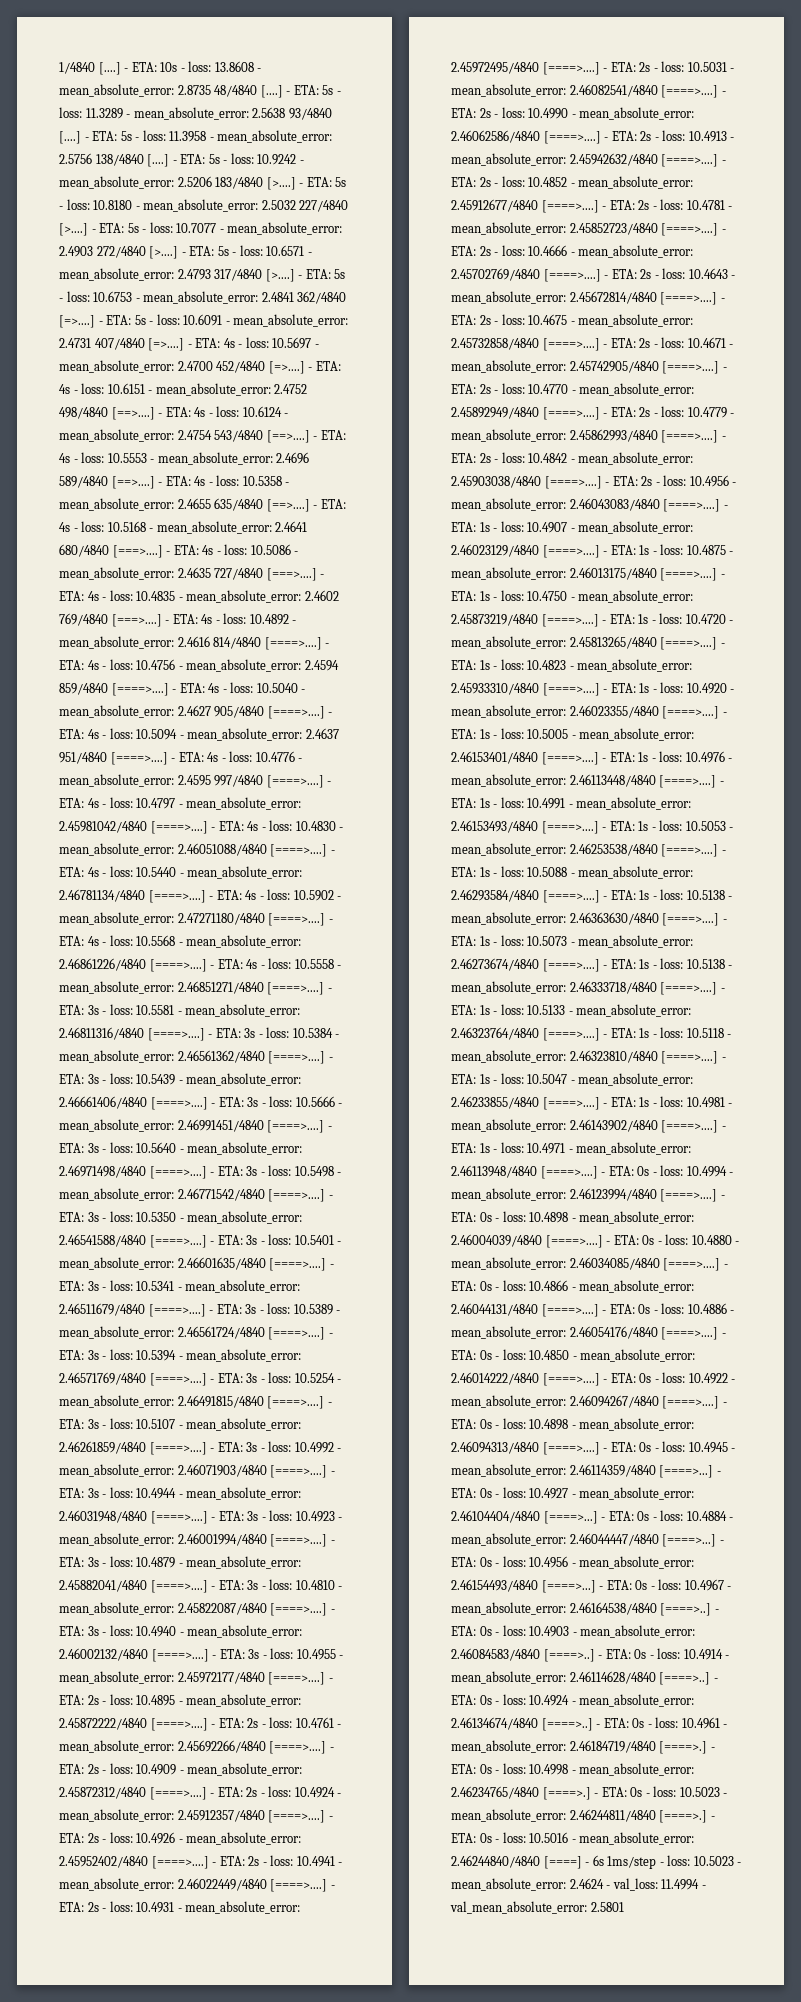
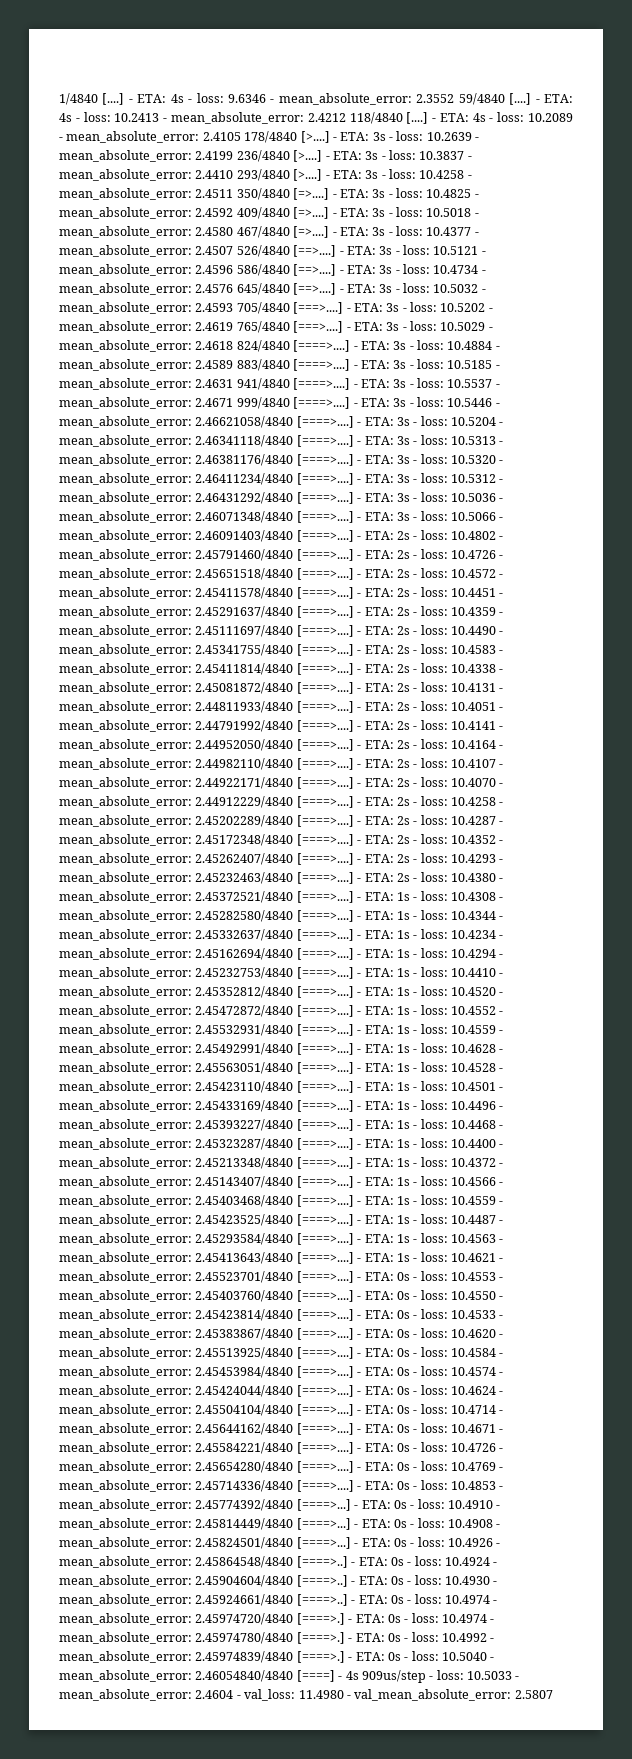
- - ETA: 10s - loss: 13.8608 - mean_absolute_error: 2.8735 48/4840 [....] - ETA: 5s - loss: 11.3289 - mean_absolute_error: 2.5638 93/4840 [....] - ETA: 5s - loss: 11.3958 - mean_absolute_error: 2.5756 138/4840 [....] - ETA: 5s - loss: 10.9242 - mean_absolute_error: 2.5206 183/4840 [>....] - ETA: 5s - loss: 10.8180 - mean_absolute_error: 2.5032 227/4840 [>....] - ETA: 5s - loss: 10.7077 - mean_absolute_error: 2.4903 272/4840 [>....] - ETA: 5s - loss: 10.6571 - mean_absolute_error: 2.4793 317/4840 [>....] - ETA: 5s - loss: 10.6753 - mean_absolute_error: 2.4841 362/4840 [=>....] - ETA: 5s - loss: 10.6091 - mean_absolute_error: 2.4731 407/4840 [=>....] - ETA: 4s - loss: 10.5697 - mean_absolute_error: 2.4700 452/4840 [=>....] - ETA: 4s - loss: 10.6151 - mean_absolute_error: 2.4752 498/4840 [==>....] - ETA: 4s - loss: 10.6124 - mean_absolute_error: 2.4754 543/4840 [==>....] - ETA: 4s - loss: 10.5553 - mean_absolute_error: 2.4696 589/4840 [==>....] - ETA: 4s - loss: 10.5358 - mean_absolute_error: 2.4655 635/4840 [==>....] - ETA: 4s - loss: 10.5168 - mean_absolute_error: 2.4641 680/4840 [===>....] - ETA: 4s - loss: 10.5086 - mean_absolute_error: 2.4635 727/4840 [===>....] - ETA: 4s - loss: 10.4835 - mean_absolute_error: 2.4602 769/4840 [===>....] - ETA: 4s - loss: 10.4892 - mean_absolute_error: 2.4616 814/4840 [====>....] - ETA: 4s - loss: 10.4756 - mean_absolute_error: 2.4594 859/4840 [====>....] - ETA: 4s - loss: 10.5040 - mean_absolute_error: 2.4627 905/4840 [====>....] - ETA: 4s - loss: 10.5094 - mean_absolute_error: 2.4637 951/4840 [====>....] - ETA: 4s - loss: 10.4776 - mean_absolute_error: 2.4595 997/4840 [====>....] - ETA: 4s - loss: 10.4797 - mean_absolute_error: 2.45981042/4840 [====>....] - ETA: 4s - loss: 10.4830 - mean_absolute_error: 2.46051088/4840 [====>....] - ETA: 4s - loss: 10.5440 - mean_absolute_error: 2.46781134/4840 [====>....] - ETA: 4s - loss: 10.5902 - mean_absolute_error: 2.47271180/4840 [====>....] - ETA: 4s - loss: 10.5568 - mean_absolute_error: 2.46861226/4840 [====>....] - ETA: 4s - loss: 10.5558 - mean_absolute_error: 2.46851271/4840 [====>....] - ETA: 3s - loss: 10.5581 - mean_absolute_error: 2.46811316/4840 [====>....] - ETA: 3s - loss: 10.5384 - mean_absolute_error: 2.46561362/4840 [====>....] - ETA: 3s - loss: 10.5439 - mean_absolute_error: 2.46661406/4840 [====>....] - ETA: 3s - loss: 10.5666 - mean_absolute_error: 2.46991451/4840 [====>....] - ETA: 3s - loss: 10.5640 - mean_absolute_error: 2.46971498/4840 [====>....] - ETA: 3s - loss: 10.5498 - mean_absolute_error: 2.46771542/4840 [====>....] - ETA: 3s - loss: 10.5350 - mean_absolute_error: 2.46541588/4840 [====>....] - ETA: 3s - loss: 10.5401 - mean_absolute_error: 2.46601635/4840 [====>....] - ETA: 3s - loss: 10.5341 - mean_absolute_error: 2.46511679/4840 [====>....] - ETA: 3s - loss: 10.5389 - mean_absolute_error: 2.46561724/4840 [====>....] - ETA: 3s - loss: 10.5394 - mean_absolute_error: 2.46571769/4840 [====>....] - ETA: 3s - loss: 10.5254 - mean_absolute_error: 2.46491815/4840 [====>....] - ETA: 3s - loss: 10.5107 - mean_absolute_error: 2.46261859/4840 [====>....] - ETA: 3s - loss: 10.4992 - mean_absolute_error: 2.46071903/4840 [====>....] - ETA: 3s - loss: 10.4944 - mean_absolute_error: 2.46031948/4840 [====>....] - ETA: 3s - loss: 10.4923 - mean_absolute_error: 2.46001994/4840 [====>....] - ETA: 3s - loss: 10.4879 - mean_absolute_error: 2.45882041/4840 [====>....] - ETA: 3s - loss: 10.4810 - mean_absolute_error: 2.45822087/4840 [====>....] - ETA: 3s - loss: 10.4940 - mean_absolute_error: 2.46002132/4840 [====>....] - ETA: 3s - loss: 10.4955 - mean_absolute_error: 2.45972177/4840 [====>....] - ETA: 2s - loss: 10.4895 - mean_absolute_error: 2.45872222/4840 [====>....] - ETA: 2s - loss: 10.4761 - mean_absolute_error: 2.45692266/4840 [====>....] - ETA: 2s - loss: 10.4909 - mean_absolute_error: 2.45872312/4840 [====>....] - ETA: 2s - loss: 10.4924 - mean_absolute_error: 2.45912357/4840 [====>....] - ETA: 2s - loss: 10.4926 - mean_absolute_error: 2.45952402/4840 [====>....] - ETA: 2s - loss: 10.4941 - mean_absolute_error: 2.46022449/4840 [====>....] - ETA: 2s - loss: 10.4931 - mean_absolute_error: 2.45972495/4840 [====>....] - ETA: 2s - loss: 10.5031 - mean_absolute_error: 2.46082541/4840 [====>....] - ETA: 2s - loss: 10.4990 - mean_absolute_error: 2.46062586/4840 [====>....] - ETA: 2s - loss: 10.4913 - mean_absolute_error: 2.45942632/4840 [====>....] - ETA: 2s - loss: 10.4852 - mean_absolute_error: 2.45912677/4840 [====>....] - ETA: 2s - loss: 10.4781 - mean_absolute_error: 2.45852723/4840 [====>....] - ETA: 2s - loss: 10.4666 - mean_absolute_error: 2.45702769/4840 [====>....] - ETA: 2s - loss: 10.4643 - mean_absolute_error: 2.45672814/4840 [====>....] - ETA: 2s - loss: 10.4675 - mean_absolute_error: 2.45732858/4840 [====>....] - ETA: 2s - loss: 10.4671 - mean_absolute_error: 2.45742905/4840 [====>....] - ETA: 2s - loss: 10.4770 - mean_absolute_error: 2.45892949/4840 [====>....] - ETA: 2s - loss: 10.4779 - mean_absolute_error: 2.45862993/4840 [====>....] - ETA: 2s - loss: 10.4842 - mean_absolute_error: 2.45903038/4840 [====>....] - ETA: 2s - loss: 10.4956 - mean_absolute_error: 2.46043083/4840 [====>....] - ETA: 1s - loss: 10.4907 - mean_absolute_error: 2.46023129/4840 [====>....] - ETA: 1s - loss: 10.4875 - mean_absolute_error: 2.46013175/4840 [====>....] - ETA: 1s - loss: 10.4750 - mean_absolute_error: 2.45873219/4840 [====>....] - ETA: 1s - loss: 10.4720 - mean_absolute_error: 2.45813265/4840 [====>....] - ETA: 1s - loss: 10.4823 - mean_absolute_error: 2.45933310/4840 [====>....] - ETA: 1s - loss: 10.4920 - mean_absolute_error: 2.46023355/4840 [====>....] - ETA: 1s - loss: 10.5005 - mean_absolute_error: 2.46153401/4840 [====>....] - ETA: 1s - loss: 10.4976 - mean_absolute_error: 2.46113448/4840 [====>....] - ETA: 1s - loss: 10.4991 - mean_absolute_error: 2.46153493/4840 [====>....] - ETA: 1s - loss: 10.5053 - mean_absolute_error: 2.46253538/4840 [====>....] - ETA: 1s - loss: 10.5088 - mean_absolute_error: 2.46293584/4840 [====>....] - ETA: 1s - loss: 10.5138 - mean_absolute_error: 2.46363630/4840 [====>....] - ETA: 1s - loss: 10.5073 - mean_absolute_error: 2.46273674/4840 [====>....] - ETA: 1s - loss: 10.5138 - mean_absolute_error: 2.46333718/4840 [====>....] - ETA: 1s - loss: 10.5133 - mean_absolute_error: 2.46323764/4840 [====>....] - ETA: 1s - loss: 10.5118 - mean_absolute_error: 2.46323810/4840 [====>....] - ETA: 1s - loss: 10.5047 - mean_absolute_error: 2.46233855/4840 [====>....] - ETA: 1s - loss: 10.4981 - mean_absolute_error: 2.46143902/4840 [====>....] - ETA: 1s - loss: 10.4971 - mean_absolute_error: 2.46113948/4840 [====>....] - ETA: 0s - loss: 10.4994 - mean_absolute_error: 2.46123994/4840 [====>....] - ETA: 0s - loss: 10.4898 - mean_absolute_error: 2.46004039/4840 [====>....] - ETA: 0s - loss: 10.4880 - mean_absolute_error: 2.46034085/4840 [====>....] - ETA: 0s - loss: 10.4866 - mean_absolute_error: 2.46044131/4840 [====>....] - ETA: 0s - loss: 10.4886 - mean_absolute_error: 2.46054176/4840 [====>....] - ETA: 0s - loss: 10.4850 - mean_absolute_error: 2.46014222/4840 [====>....] - ETA: 0s - loss: 10.4922 - mean_absolute_error: 2.46094267/4840 [====>....] - ETA: 0s - loss: 10.4898 - mean_absolute_error: 2.46094313/4840 [====>....] - ETA: 0s - loss: 10.4945 - mean_absolute_error: 2.46114359/4840 [====>...] - ETA: 0s - loss: 10.4927 - mean_absolute_error: 2.46104404/4840 [====>...] - ETA: 0s - loss: 10.4884 - mean_absolute_error: 2.46044447/4840 [====>...] - ETA: 0s - loss: 10.4956 - mean_absolute_error: 2.46154493/4840 [====>...] - ETA: 0s - loss: 10.4967 - mean_absolute_error: 2.46164538/4840 [====>..] - ETA: 0s - loss: 10.4903 - mean_absolute_error: 2.46084583/4840 [====>..] - ETA: 0s - loss: 10.4914 - mean_absolute_error: 2.46114628/4840 [====>..]
+ - ETA: 4s - loss: 9.6346 - mean_absolute_error: 2.3552 59/4840 [....] - ETA: 4s - loss: 10.2413 - mean_absolute_error: 2.4212 118/4840 [....] - ETA: 4s - loss: 10.2089 - mean_absolute_error: 2.4105 178/4840 [>....] - ETA: 3s - loss: 10.2639 - mean_absolute_error: 2.4199 236/4840 [>....] - ETA: 3s - loss: 10.3837 - mean_absolute_error: 2.4410 293/4840 [>....] - ETA: 3s - loss: 10.4258 - mean_absolute_error: 2.4511 350/4840 [=>....] - ETA: 3s - loss: 10.4825 - mean_absolute_error: 2.4592 409/4840 [=>....] - ETA: 3s - loss: 10.5018 - mean_absolute_error: 2.4580 467/4840 [=>....] - ETA: 3s - loss: 10.4377 - mean_absolute_error: 2.4507 526/4840 [==>....] - ETA: 3s - loss: 10.5121 - mean_absolute_error: 2.4596 586/4840 [==>....] - ETA: 3s - loss: 10.4734 - mean_absolute_error: 2.4576 645/4840 [==>....] - ETA: 3s - loss: 10.5032 - mean_absolute_error: 2.4593 705/4840 [===>....] - ETA: 3s - loss: 10.5202 - mean_absolute_error: 2.4619 765/4840 [===>....] - ETA: 3s - loss: 10.5029 - mean_absolute_error: 2.4618 824/4840 [====>....] - ETA: 3s - loss: 10.4884 - mean_absolute_error: 2.4589 883/4840 [====>....] - ETA: 3s - loss: 10.5185 - mean_absolute_error: 2.4631 941/4840 [====>....] - ETA: 3s - loss: 10.5537 - mean_absolute_error: 2.4671 999/4840 [====>....] - ETA: 3s - loss: 10.5446 - mean_absolute_error: 2.46621058/4840 [====>....] - ETA: 3s - loss: 10.5204 - mean_absolute_error: 2.46341118/4840 [====>....] - ETA: 3s - loss: 10.5313 - mean_absolute_error: 2.46381176/4840 [====>....] - ETA: 3s - loss: 10.5320 - mean_absolute_error: 2.46411234/4840 [====>....] - ETA: 3s - loss: 10.5312 - mean_absolute_error: 2.46431292/4840 [====>....] - ETA: 3s - loss: 10.5036 - mean_absolute_error: 2.46071348/4840 [====>....] - ETA: 3s - loss: 10.5066 - mean_absolute_error: 2.46091403/4840 [====>....] - ETA: 2s - loss: 10.4802 - mean_absolute_error: 2.45791460/4840 [====>....] - ETA: 2s - loss: 10.4726 - mean_absolute_error: 2.45651518/4840 [====>....] - ETA: 2s - loss: 10.4572 - mean_absolute_error: 2.45411578/4840 [====>....] - ETA: 2s - loss: 10.4451 - mean_absolute_error: 2.45291637/4840 [====>....] - ETA: 2s - loss: 10.4359 - mean_absolute_error: 2.45111697/4840 [====>....] - ETA: 2s - loss: 10.4490 - mean_absolute_error: 2.45341755/4840 [====>....] - ETA: 2s - loss: 10.4583 - mean_absolute_error: 2.45411814/4840 [====>....] - ETA: 2s - loss: 10.4338 - mean_absolute_error: 2.45081872/4840 [====>....] - ETA: 2s - loss: 10.4131 - mean_absolute_error: 2.44811933/4840 [====>....] - ETA: 2s - loss: 10.4051 - mean_absolute_error: 2.44791992/4840 [====>....] - ETA: 2s - loss: 10.4141 - mean_absolute_error: 2.44952050/4840 [====>....] - ETA: 2s - loss: 10.4164 - mean_absolute_error: 2.44982110/4840 [====>....] - ETA: 2s - loss: 10.4107 - mean_absolute_error: 2.44922171/4840 [====>....] - ETA: 2s - loss: 10.4070 - mean_absolute_error: 2.44912229/4840 [====>....] - ETA: 2s - loss: 10.4258 - mean_absolute_error: 2.45202289/4840 [====>....] - ETA: 2s - loss: 10.4287 - mean_absolute_error: 2.45172348/4840 [====>....] - ETA: 2s - loss: 10.4352 - mean_absolute_error: 2.45262407/4840 [====>....] - ETA: 2s - loss: 10.4293 - mean_absolute_error: 2.45232463/4840 [====>....] - ETA: 2s - loss: 10.4380 - mean_absolute_error: 2.45372521/4840 [====>....] - ETA: 1s - loss: 10.4308 - mean_absolute_error: 2.45282580/4840 [====>....] - ETA: 1s - loss: 10.4344 - mean_absolute_error: 2.45332637/4840 [====>....] - ETA: 1s - loss: 10.4234 - mean_absolute_error: 2.45162694/4840 [====>....] - ETA: 1s - loss: 10.4294 - mean_absolute_error: 2.45232753/4840 [====>....] - ETA: 1s - loss: 10.4410 - mean_absolute_error: 2.45352812/4840 [====>....] - ETA: 1s - loss: 10.4520 - mean_absolute_error: 2.45472872/4840 [====>....] - ETA: 1s - loss: 10.4552 - mean_absolute_error: 2.45532931/4840 [====>....] - ETA: 1s - loss: 10.4559 - mean_absolute_error: 2.45492991/4840 [====>....] - ETA: 1s - loss: 10.4628 - mean_absolute_error: 2.45563051/4840 [====>....] - ETA: 1s - loss: 10.4528 - mean_absolute_error: 2.45423110/4840 [====>....] - ETA: 1s - loss: 10.4501 - mean_absolute_error: 2.45433169/4840 [====>....] - ETA: 1s - loss: 10.4496 - mean_absolute_error: 2.45393227/4840 [====>....] - ETA: 1s - loss: 10.4468 - mean_absolute_error: 2.45323287/4840 [====>....] - ETA: 1s - loss: 10.4400 - mean_absolute_error: 2.45213348/4840 [====>....] - ETA: 1s - loss: 10.4372 - mean_absolute_error: 2.45143407/4840 [====>....] - ETA: 1s - loss: 10.4566 - mean_absolute_error: 2.45403468/4840 [====>....] - ETA: 1s - loss: 10.4559 - mean_absolute_error: 2.45423525/4840 [====>....] - ETA: 1s - loss: 10.4487 - mean_absolute_error: 2.45293584/4840 [====>....] - ETA: 1s - loss: 10.4563 - mean_absolute_error: 2.45413643/4840 [====>....] - ETA: 1s - loss: 10.4621 - mean_absolute_error: 2.45523701/4840 [====>....] - ETA: 0s - loss: 10.4553 - mean_absolute_error: 2.45403760/4840 [====>....] - ETA: 0s - loss: 10.4550 - mean_absolute_error: 2.45423814/4840 [====>....] - ETA: 0s - loss: 10.4533 - mean_absolute_error: 2.45383867/4840 [====>....] - ETA: 0s - loss: 10.4620 - mean_absolute_error: 2.45513925/4840 [====>....] - ETA: 0s - loss: 10.4584 - mean_absolute_error: 2.45453984/4840 [====>....] - ETA: 0s - loss: 10.4574 - mean_absolute_error: 2.45424044/4840 [====>....] - ETA: 0s - loss: 10.4624 - mean_absolute_error: 2.45504104/4840 [====>....] - ETA: 0s - loss: 10.4714 - mean_absolute_error: 2.45644162/4840 [====>....] - ETA: 0s - loss: 10.4671 - mean_absolute_error: 2.45584221/4840 [====>....] - ETA: 0s - loss: 10.4726 - mean_absolute_error: 2.45654280/4840 [====>....] - ETA: 0s - loss: 10.4769 - mean_absolute_error: 2.45714336/4840 [====>....] - ETA: 0s - loss: 10.4853 - mean_absolute_error: 2.45774392/4840 [====>...] - ETA: 0s - loss: 10.4910 - mean_absolute_error: 2.45814449/4840 [====>...] - ETA: 0s - loss: 10.4908 - mean_absolute_error: 2.45824501/4840 [====>...] - ETA: 0s - loss: 10.4926 - mean_absolute_error: 2.45864548/4840 [====>..]
- - ETA: 0s - loss: 10.4924 - mean_absolute_error: 2.46134674/4840 [====>..] - ETA: 0s - loss: 10.4961 - mean_absolute_error: 2.46184719/4840 [====>.] - ETA: 0s - loss: 10.4998 - mean_absolute_error: 2.46234765/4840 [====>.] - ETA: 0s - loss: 10.5023 - mean_absolute_error: 2.46244811/4840 [====>.] - ETA: 0s - loss: 10.5016 - mean_absolute_error: 2.46244840/4840 [====] - 6s 1ms/step - loss: 10.5023 - mean_absolute_error: 2.4624 - val_loss: 11.4994 - val_mean_absolute_error: 2.5801
+ - ETA: 0s - loss: 10.4924 - mean_absolute_error: 2.45904604/4840 [====>..] - ETA: 0s - loss: 10.4930 - mean_absolute_error: 2.45924661/4840 [====>..] - ETA: 0s - loss: 10.4974 - mean_absolute_error: 2.45974720/4840 [====>.] - ETA: 0s - loss: 10.4974 - mean_absolute_error: 2.45974780/4840 [====>.] - ETA: 0s - loss: 10.4992 - mean_absolute_error: 2.45974839/4840 [====>.] - ETA: 0s - loss: 10.5040 - mean_absolute_error: 2.46054840/4840 [====] - 4s 909us/step - loss: 10.5033 - mean_absolute_error: 2.4604 - val_loss: 11.4980 - val_mean_absolute_error: 2.5807

